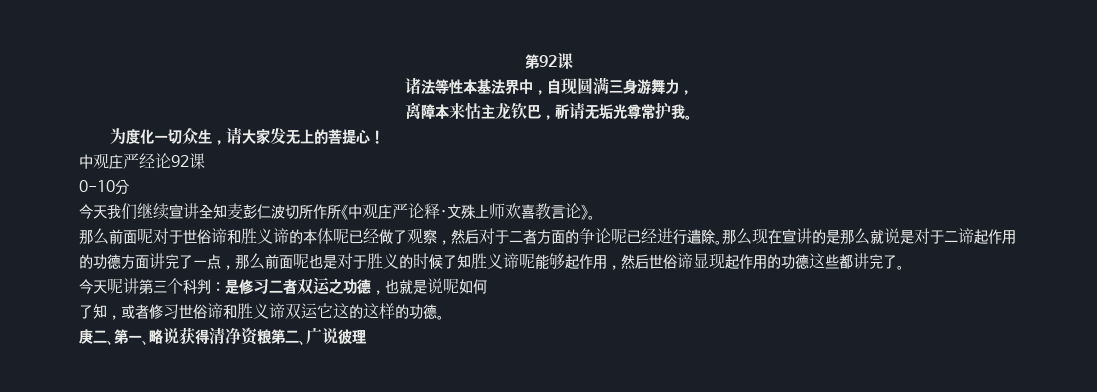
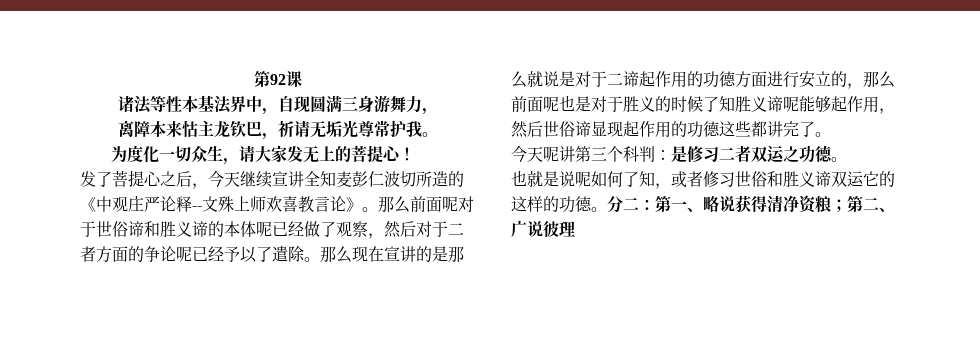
- 中观庄严经论92课
- 0-10分
- 今天我们继续宣讲全知麦彭仁波切所作所《中观庄严论释·文殊上师欢喜教言论》。
- 那么前面呢对于世俗谛和胜义谛的本体呢已经做了观察，然后对于二者方面的争论呢已经进行遣除。
+ 发了菩提心之后，今天继续宣讲全知麦彭仁波切所造的《中观庄严论释--文殊上师欢喜教言论》。那么前面呢对于世俗谛和胜义谛的本体呢已经做了观察，然后对于二者方面的争论呢已经予以了遣除。
- 那么现在宣讲的是那么就说是对于二谛起作用的功德方面讲完了一点，那么前面呢也是对于胜义的时候了知胜义谛呢能够起作用，然后世俗谛显现起作用的功德这些都讲完了。
+ 那么现在宣讲的是那么就说是对于二谛起作用的功德方面进行安立的，那么前面呢也是对于胜义的时候了知胜义谛呢能够起作用，然后世俗谛显现起作用的功德这些都讲完了。
- 今天呢讲第三个科判：是修习二者双运之功德，也就是说呢如何
- 了知，或者修习世俗谛和胜义谛双运它这的这样的功德。
- 庚二、第一、略说获得清净资粮第二、广说彼理
+ 今天呢讲第三个科判：是修习二者双运之功德。
+ 也就是说呢如何了知，或者修习世俗和胜义谛双运它的这样的功德。分二：第一、略说获得清净资粮；第二、广说彼理

